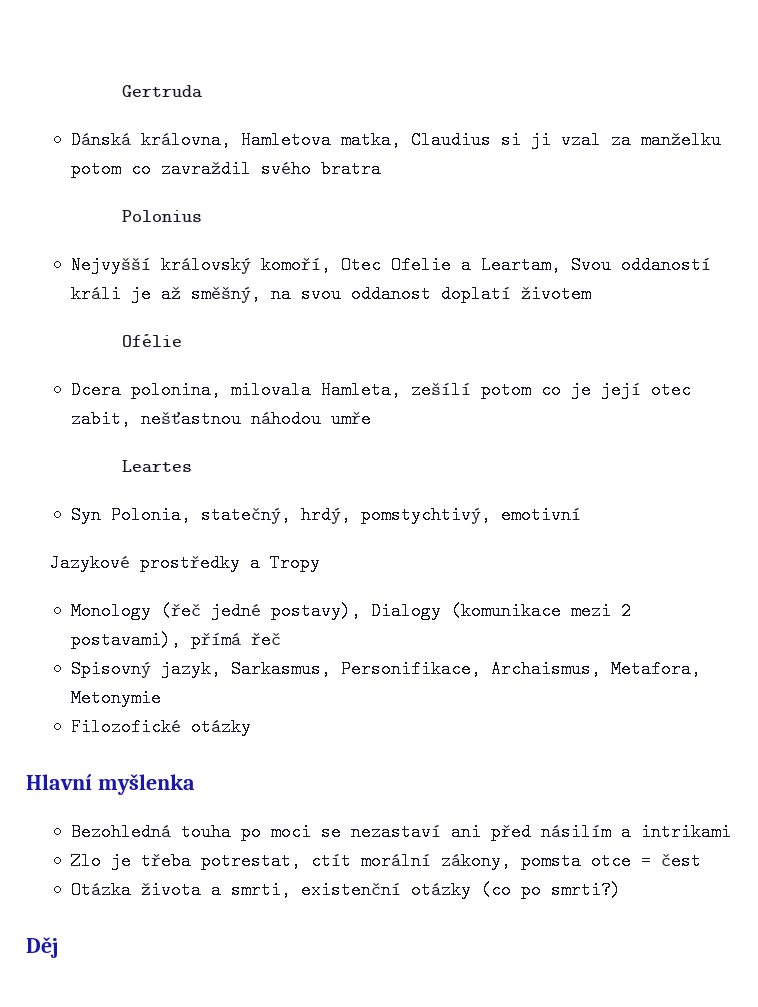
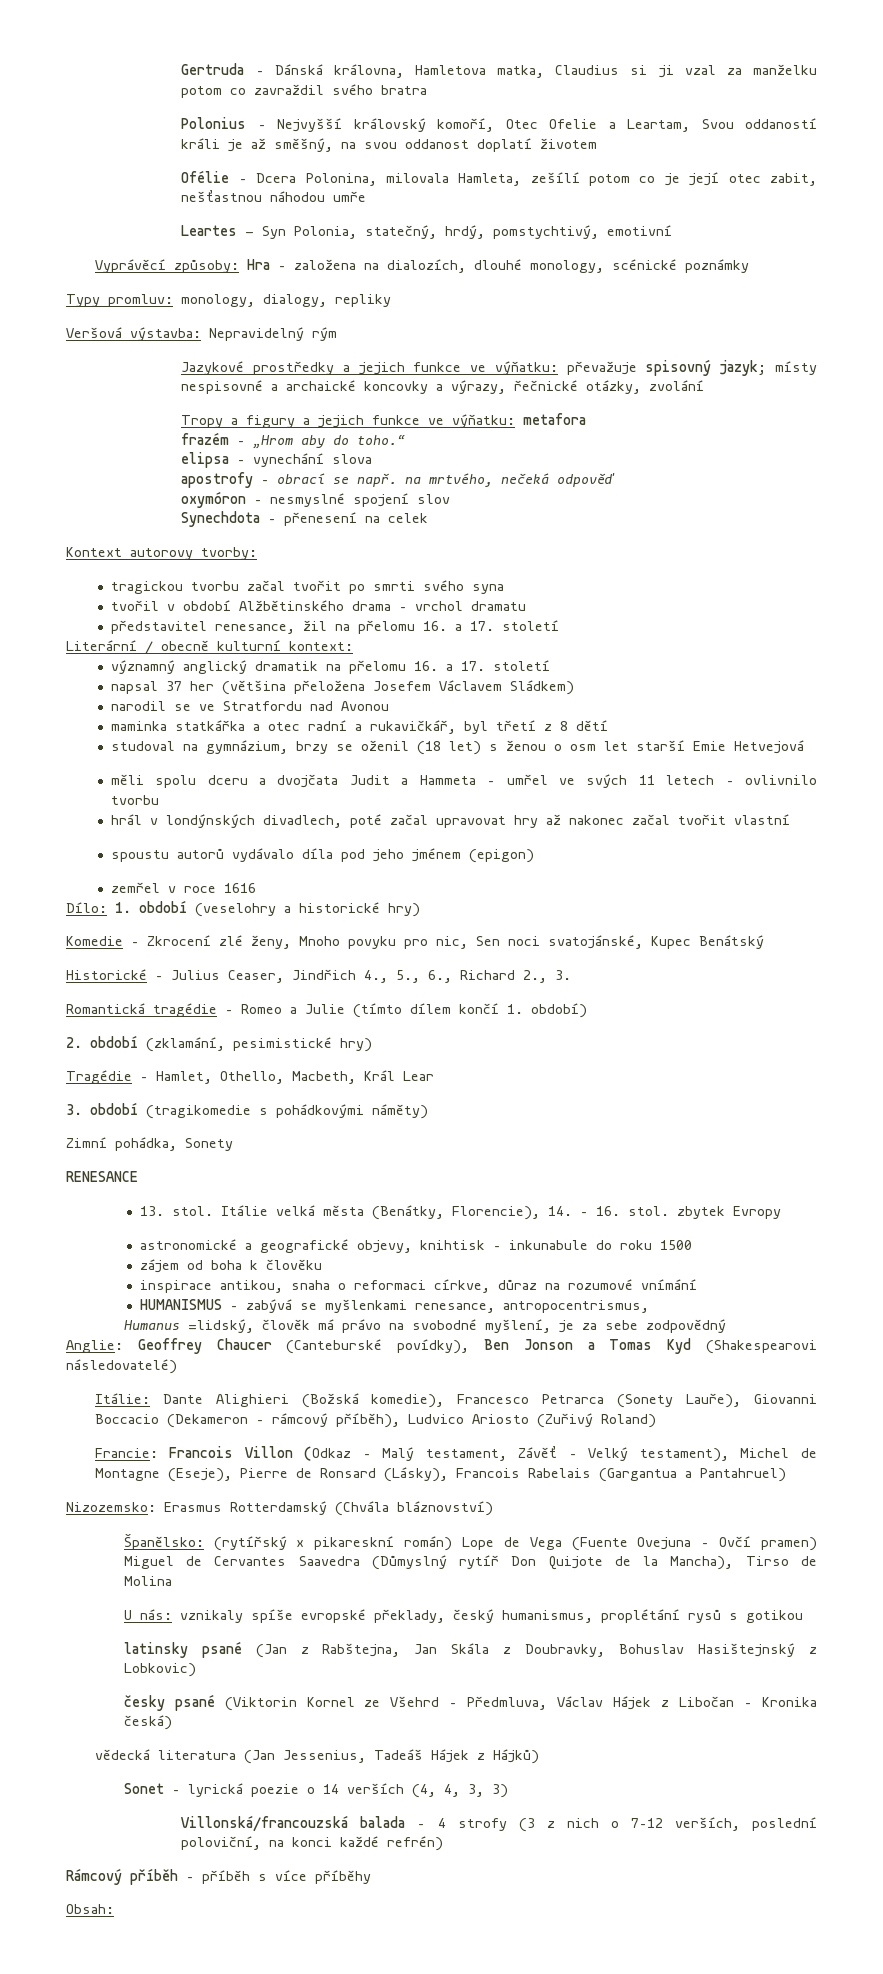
- Gertruda
- Dánská královna, Hamletova matka, Claudius si ji vzal za manželku potom co zavraždil svého bratra
+ Gertruda – Dánská královna, Hamletova matka, Claudius si ji vzal za manželku potom co zavraždil svého bratra
- Polonius
- Nejvyšší královský komoří, Otec Ofelie a Leartam, Svou oddaností králi je až směšný, na svou oddanost doplatí životem
+ Polonius – Nejvyšší královský komoří, Otec Ofelie a Leartam, Svou oddaností králi je až směšný, na svou oddanost doplatí životem
- Ofélie
- Dcera polonina, milovala Hamleta, zešílí potom co je její otec zabit, nešťastnou náhodou umře
+ Ofélie – Dcera Polonina, milovala Hamleta, zešílí potom co je její otec zabit, nešťastnou náhodou umře
- Leartes
- Syn Polonia, statečný, hrdý, pomstychtivý, emotivní
+ Leartes - Syn Polonia, statečný, hrdý, pomstychtivý, emotivní
- Jazykové prostředky a Tropy
- Monology (řeč jedné postavy), Dialogy (komunikace mezi 2 postavami), přímá řeč
- Spisovný jazyk, Sarkasmus, Personifikace, Archaismus, Metafora, Metonymie
- Filozofické otázky
- Hlavní myšlenka
- Bezohledná touha po moci se nezastaví ani před násilím a intrikami
- Zlo je třeba potrestat, ctít morální zákony, pomsta otce = čest
- Otázka života a smrti, existenční otázky (co po smrti?)
- Děj
+ Vyprávěcí způsoby: Hra – založena na dialozích, dlouhé monology, scénické poznámky
+ Typy promluv: monology, dialogy, repliky
+ Veršová výstavba: Nepravidelný rým
+ Jazykové prostředky a jejich funkce ve výňatku: převažuje spisovný jazyk; místy nespisovné a archaické koncovky a výrazy, řečnické otázky, zvolání
+ Tropy a figury a jejich funkce ve výňatku: metafora
+ frazém – „Hrom aby do toho.“
+ elipsa – vynechání slova
+ apostrofy – obrací se např. na mrtvého, nečeká odpověď
+ oxymóron – nesmyslné spojení slov
+ Synechdota – přenesení na celek
+ Kontext autorovy tvorby:
+ tragickou tvorbu začal tvořit po smrti svého syna
+ tvořil v období Alžbětinského drama – vrchol dramatu
+ představitel renesance, žil na přelomu 16. a 17. století
+ Literární / obecně kulturní kontext:
+ významný anglický dramatik na přelomu 16. a 17. století
+ napsal 37 her (většina přeložena Josefem Václavem Sládkem)
+ narodil se ve Stratfordu nad Avonou
+ maminka statkářka a otec radní a rukavičkář, byl třetí z 8 dětí
+ studoval na gymnázium, brzy se oženil (18 let) s ženou o osm let starší Emie Hetvejová
+ měli spolu dceru a dvojčata Judit a Hammeta – umřel ve svých 11 letech – ovlivnilo tvorbu
+ hrál v londýnských divadlech, poté začal upravovat hry až nakonec začal tvořit vlastní
+ spoustu autorů vydávalo díla pod jeho jménem (epigon)
+ zemřel v roce 1616
+ Dílo: 1. období (veselohry a historické hry)
+ Komedie – Zkrocení zlé ženy, Mnoho povyku pro nic, Sen noci svatojánské, Kupec Benátský
+ Historické – Julius Ceaser, Jindřich 4., 5., 6., Richard 2., 3.
+ Romantická tragédie – Romeo a Julie (tímto dílem končí 1. období)
+ 2. období (zklamání, pesimistické hry)
+ Tragédie – Hamlet, Othello, Macbeth, Král Lear
+ 3. období (tragikomedie s pohádkovými náměty)
+ Zimní pohádka, Sonety
+ RENESANCE
+ 13. stol. Itálie velká města (Benátky, Florencie), 14. – 16. stol. zbytek Evropy
+ astronomické a geografické objevy, knihtisk – inkunabule do roku 1500
+ zájem od boha k člověku
+ inspirace antikou, snaha o reformaci církve, důraz na rozumové vnímání
+ HUMANISMUS – zabývá se myšlenkami renesance, antropocentrismus,
+ Humanus =lidský, člověk má právo na svobodné myšlení, je za sebe zodpovědný
+ Anglie: Geoffrey Chaucer (Canteburské povídky), Ben Jonson a Tomas Kyd (Shakespearovi následovatelé)
+ Itálie: Dante Alighieri (Božská komedie), Francesco Petrarca (Sonety Lauře), Giovanni Boccacio (Dekameron – rámcový příběh), Ludvico Ariosto (Zuřivý Roland)
+ Francie: Francois Villon (Odkaz – Malý testament, Závěť – Velký testament), Michel de Montagne (Eseje), Pierre de Ronsard (Lásky), Francois Rabelais (Gargantua a Pantahruel)
+ Nizozemsko: Erasmus Rotterdamský (Chvála bláznovství)
+ Španělsko: (rytířský x pikareskní román) Lope de Vega (Fuente Ovejuna – Ovčí pramen) Miguel de Cervantes Saavedra (Důmyslný rytíř Don Quijote de la Mancha), Tirso de Molina
+ U nás: vznikaly spíše evropské překlady, český humanismus, proplétání rysů s gotikou
+ latinsky psané (Jan z Rabštejna, Jan Skála z Doubravky, Bohuslav Hasištejnský z Lobkovic)
+ česky psané (Viktorin Kornel ze Všehrd – Předmluva, Václav Hájek z Libočan – Kronika česká)
+ vědecká literatura (Jan Jessenius, Tadeáš Hájek z Hájků)
+ Sonet – lyrická poezie o 14 verších (4, 4, 3, 3)
+ Villonská/francouzská balada – 4 strofy (3 z nich o 7–12 verších, poslední poloviční, na konci každé refrén)
+ Rámcový příběh – příběh s více příběhy
+ Obsah:

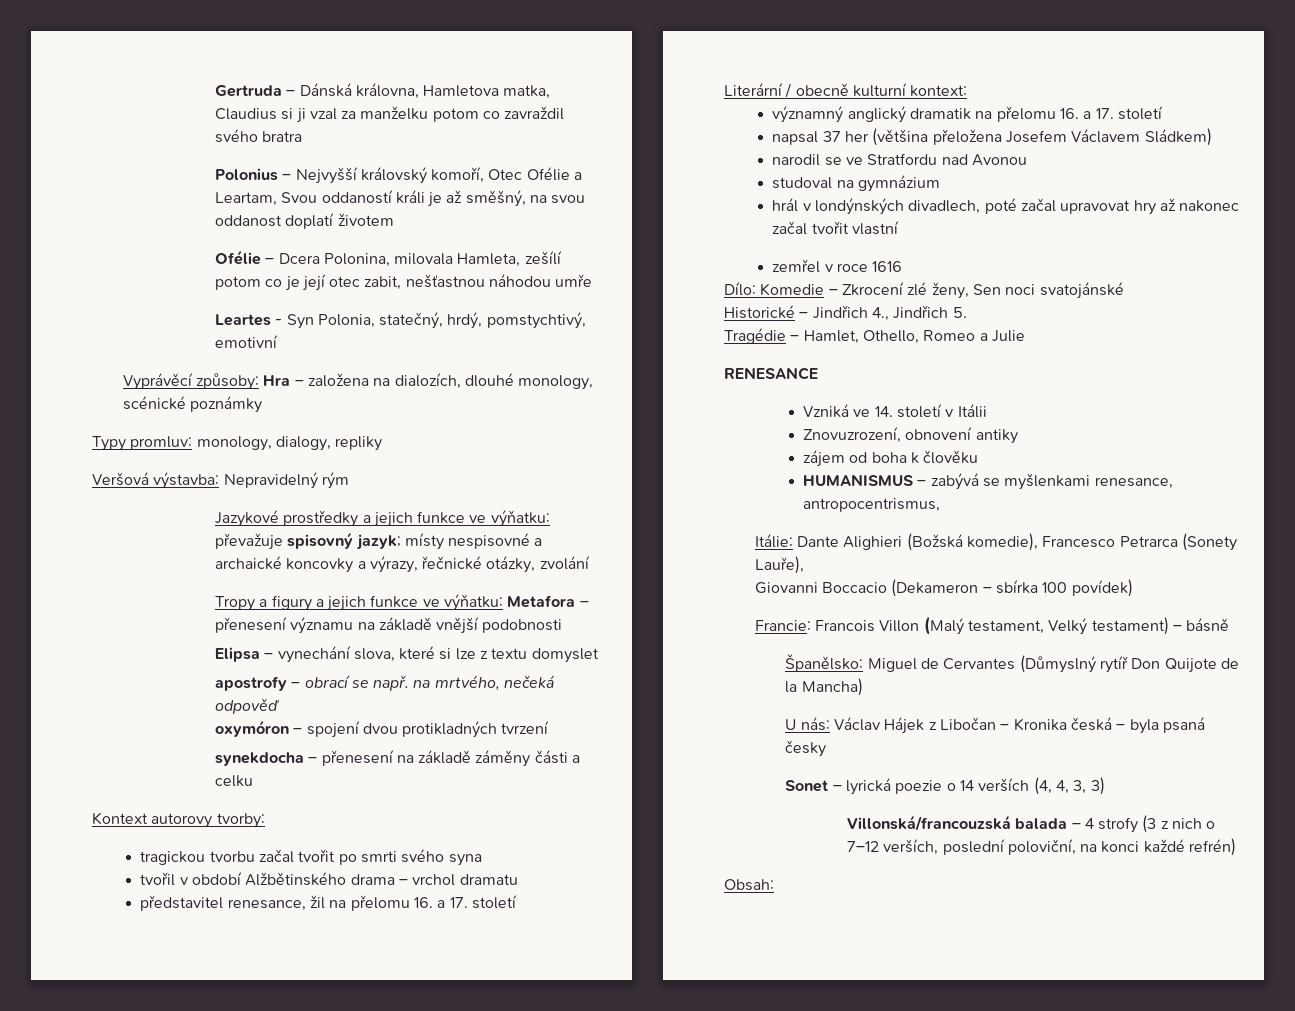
- Polonius – Nejvyšší královský komoří, Otec Ofelie a Leartam, Svou oddaností králi je až směšný, na svou oddanost doplatí životem
+ Polonius – Nejvyšší královský komoří, Otec Ofélie a Leartam, Svou oddaností králi je až směšný, na svou oddanost doplatí životem
- Tropy a figury a jejich funkce ve výňatku: metafora
- frazém – „Hrom aby do toho.“
- elipsa – vynechání slova
+ Tropy a figury a jejich funkce ve výňatku: Metafora – přenesení významu na základě vnější podobnosti
+ Elipsa – vynechání slova, které si lze z textu domyslet
- oxymóron – nesmyslné spojení slov
- Synechdota – přenesení na celek
+ oxymóron – spojení dvou protikladných tvrzení
+ synekdocha – přenesení na základě záměny části a celku
- maminka statkářka a otec radní a rukavičkář, byl třetí z 8 dětí
- studoval na gymnázium, brzy se oženil (18 let) s ženou o osm let starší Emie Hetvejová
- měli spolu dceru a dvojčata Judit a Hammeta – umřel ve svých 11 letech – ovlivnilo tvorbu
+ studoval na gymnázium
- spoustu autorů vydávalo díla pod jeho jménem (epigon)
- Dílo: 1. období (veselohry a historické hry)
- Komedie – Zkrocení zlé ženy, Mnoho povyku pro nic, Sen noci svatojánské, Kupec Benátský
- Historické – Julius Ceaser, Jindřich 4., 5., 6., Richard 2., 3.
- Romantická tragédie – Romeo a Julie (tímto dílem končí 1. období)
- 2. období (zklamání, pesimistické hry)
- Tragédie – Hamlet, Othello, Macbeth, Král Lear
- 3. období (tragikomedie s pohádkovými náměty)
- Zimní pohádka, Sonety
+ Dílo: Komedie – Zkrocení zlé ženy, Sen noci svatojánské
+ Historické – Jindřich 4., Jindřich 5.
+ Tragédie – Hamlet, Othello, Romeo a Julie
  RENESANCE
- 13. stol. Itálie velká města (Benátky, Florencie), 14. – 16. stol. zbytek Evropy
- astronomické a geografické objevy, knihtisk – inkunabule do roku 1500
+ Vzniká ve 14. století v Itálii
+ Znovuzrození, obnovení antiky
- inspirace antikou, snaha o reformaci církve, důraz na rozumové vnímání
- Humanus =lidský, člověk má právo na svobodné myšlení, je za sebe zodpovědný
- Anglie: Geoffrey Chaucer (Canteburské povídky), Ben Jonson a Tomas Kyd (Shakespearovi následovatelé)
- Itálie: Dante Alighieri (Božská komedie), Francesco Petrarca (Sonety Lauře), Giovanni Boccacio (Dekameron – rámcový příběh), Ludvico Ariosto (Zuřivý Roland)
- Francie: Francois Villon (Odkaz – Malý testament, Závěť – Velký testament), Michel de Montagne (Eseje), Pierre de Ronsard (Lásky), Francois Rabelais (Gargantua a Pantahruel)
- Nizozemsko: Erasmus Rotterdamský (Chvála bláznovství)
- Španělsko: (rytířský x pikareskní román) Lope de Vega (Fuente Ovejuna – Ovčí pramen) Miguel de Cervantes Saavedra (Důmyslný rytíř Don Quijote de la Mancha), Tirso de Molina
- U nás: vznikaly spíše evropské překlady, český humanismus, proplétání rysů s gotikou
- latinsky psané (Jan z Rabštejna, Jan Skála z Doubravky, Bohuslav Hasištejnský z Lobkovic)
- česky psané (Viktorin Kornel ze Všehrd – Předmluva, Václav Hájek z Libočan – Kronika česká)
- vědecká literatura (Jan Jessenius, Tadeáš Hájek z Hájků)
+ Itálie: Dante Alighieri (Božská komedie), Francesco Petrarca (Sonety Lauře),
+ Giovanni Boccacio (Dekameron – sbírka 100 povídek)
+ Francie: Francois Villon (Malý testament, Velký testament) – básně
+ Španělsko: Miguel de Cervantes (Důmyslný rytíř Don Quijote de la Mancha)
+ U nás: Václav Hájek z Libočan – Kronika česká – byla psaná česky
- Rámcový příběh – příběh s více příběhy

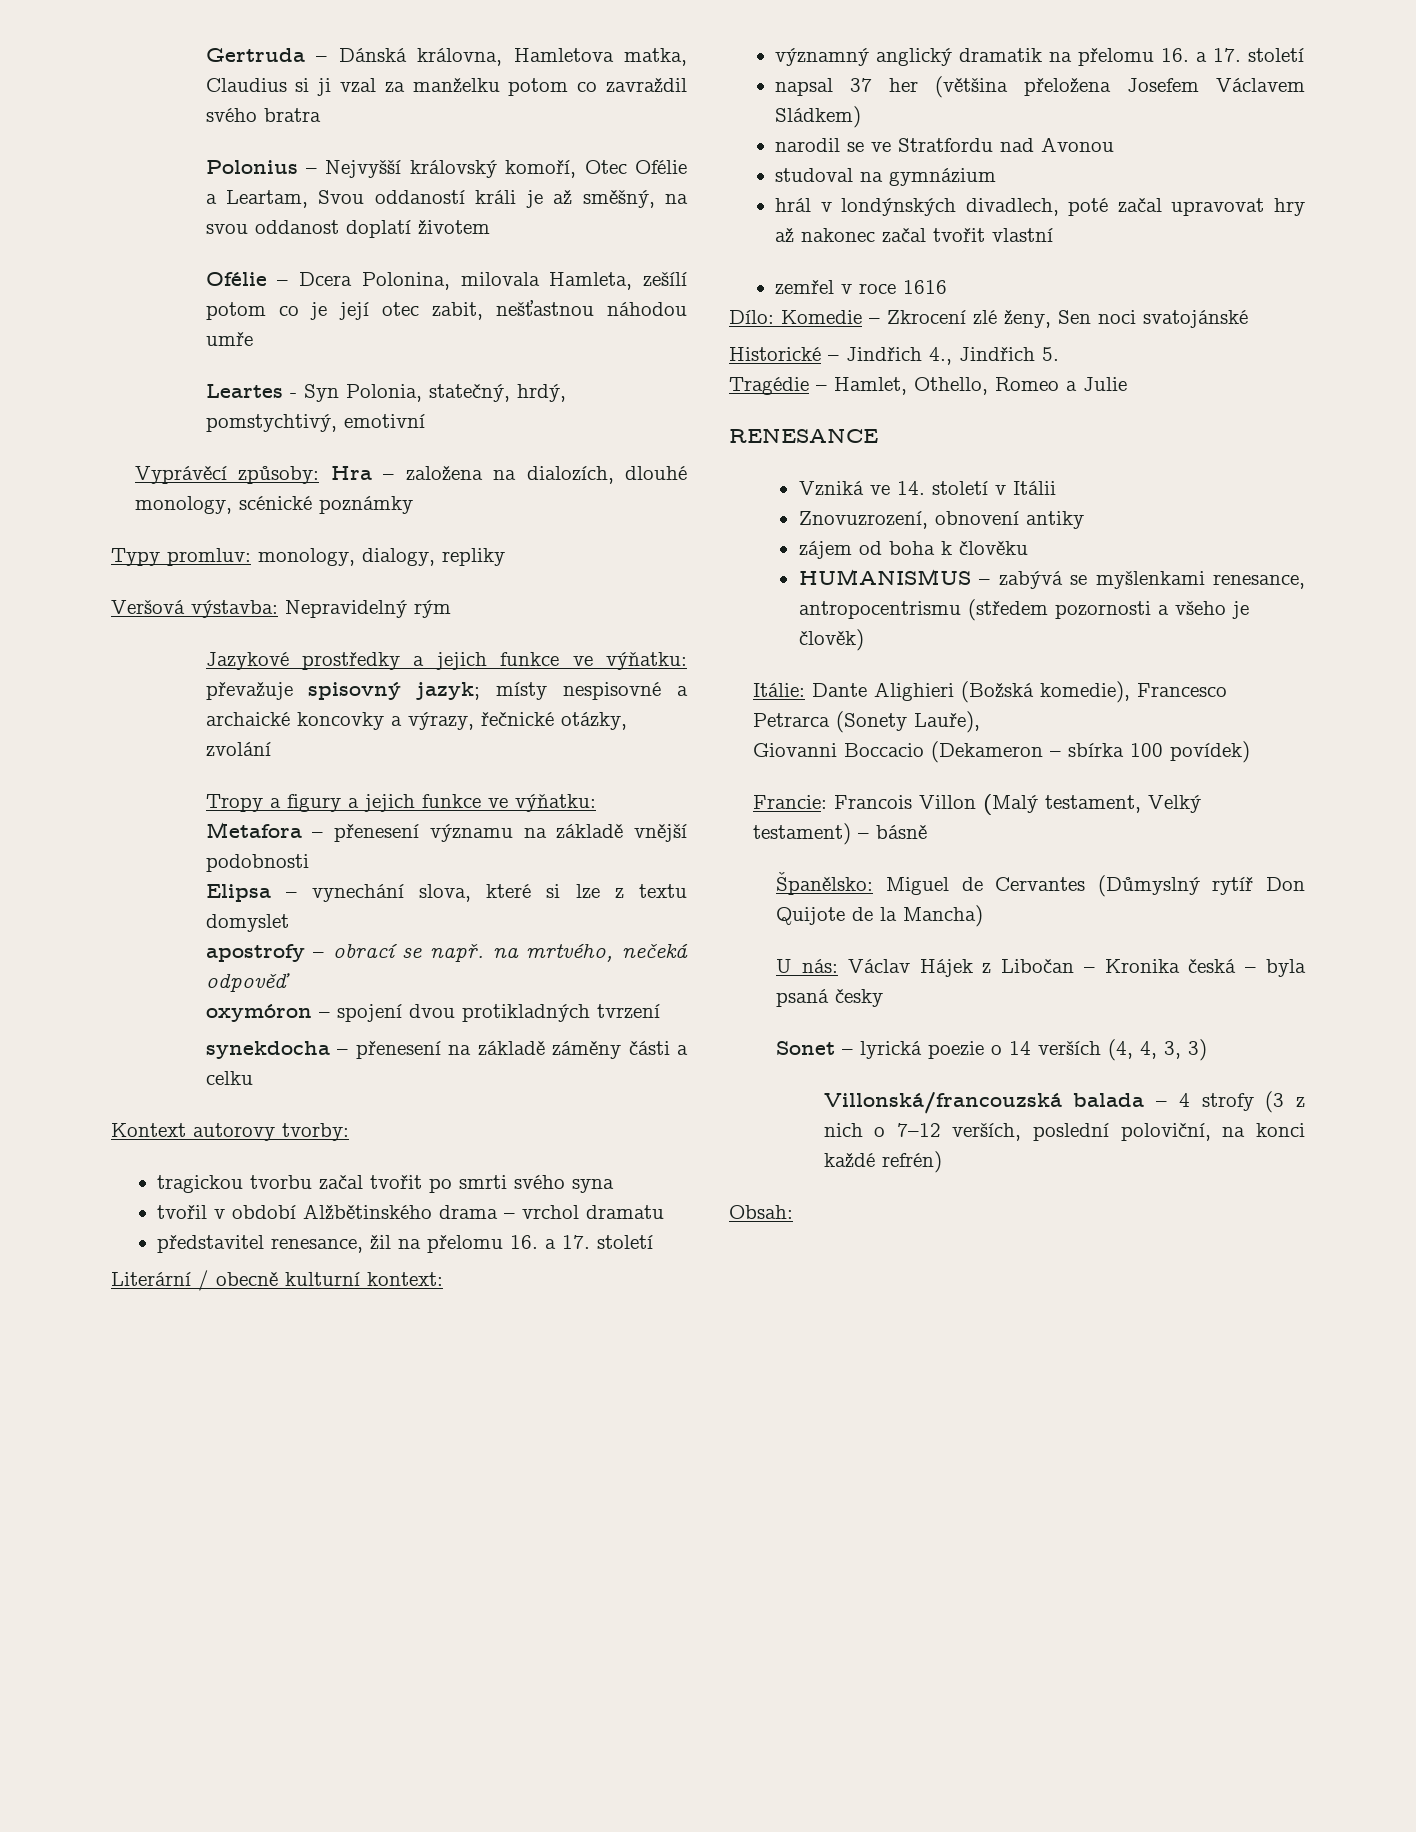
- HUMANISMUS – zabývá se myšlenkami renesance, antropocentrismus,
+ HUMANISMUS – zabývá se myšlenkami renesance, antropocentrismu (středem pozornosti a všeho je člověk)

